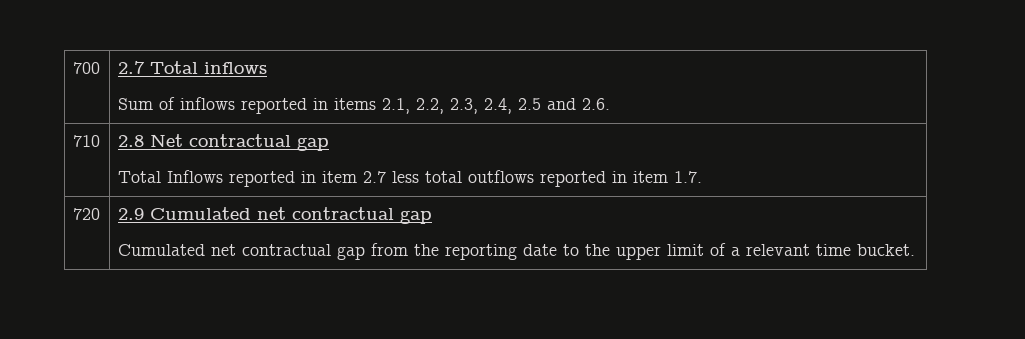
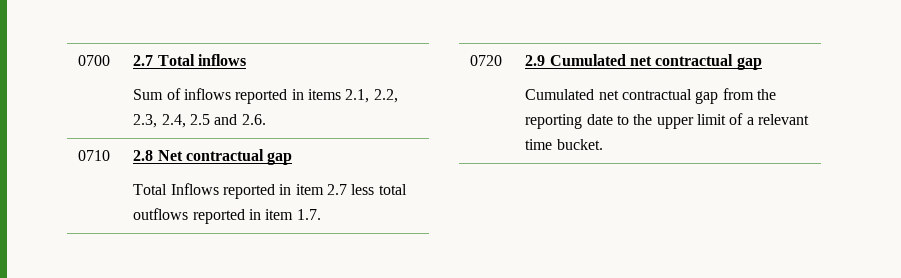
- 700 | 2.7 Total inflows
+ 0700 | 2.7 Total inflows
- 710 | 2.8 Net contractual gap
+ 0710 | 2.8 Net contractual gap
- 720 | 2.9 Cumulated net contractual gap
+ 0720 | 2.9 Cumulated net contractual gap

